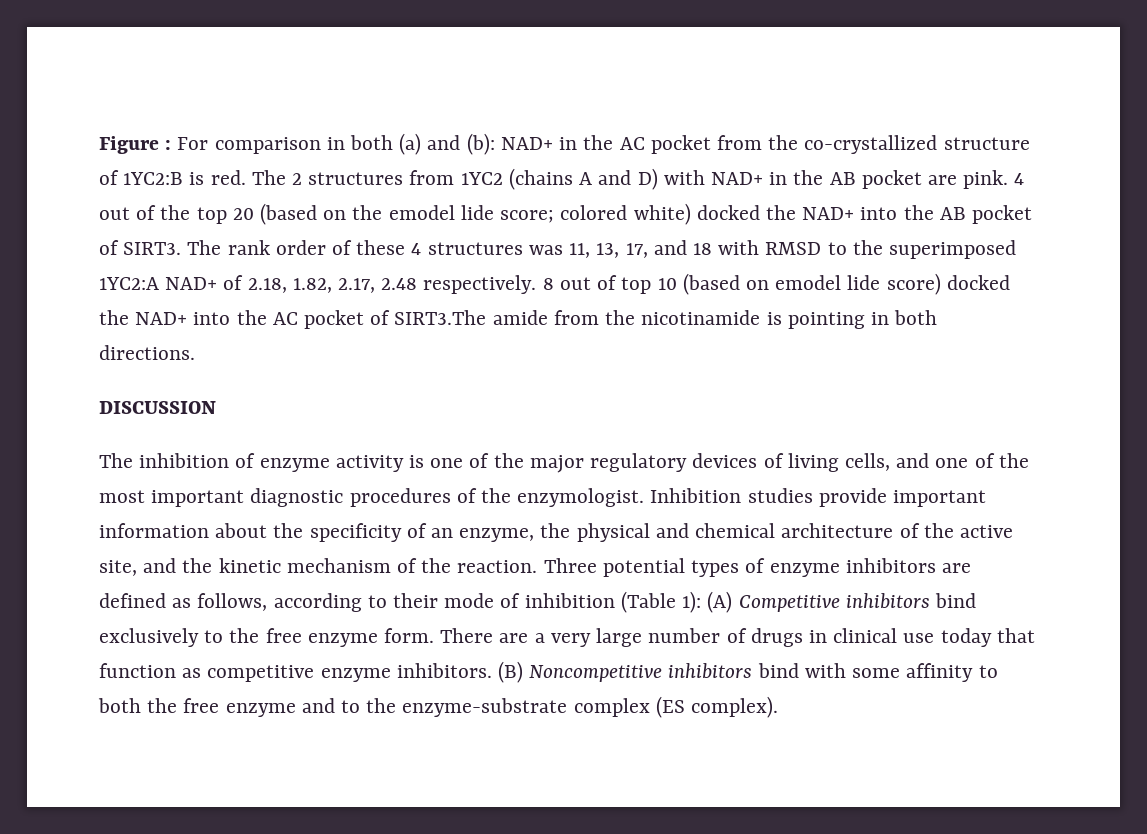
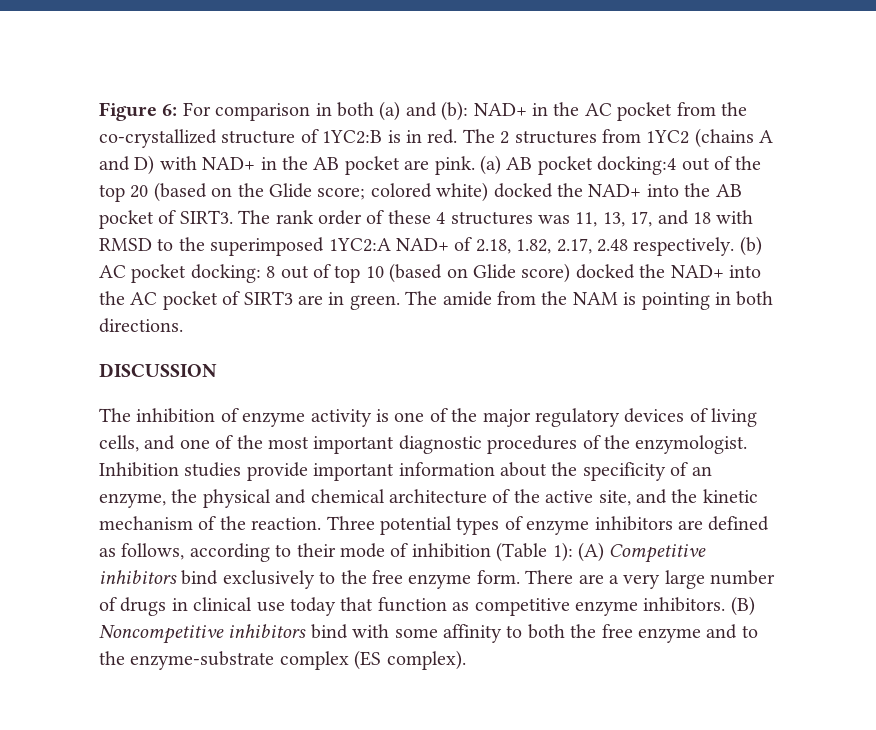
- Figure : For comparison in both (a) and (b): NAD+ in the AC pocket from the co-crystallized structure of 1YC2:B is red.
+ Figure 6: For comparison in both (a) and (b): NAD+ in the AC pocket from the co-crystallized structure of 1YC2:B is in red.
- 4 out of the top 20 (based on the emodel lide score; colored white) docked the NAD+ into the AB pocket of SIRT3.
+ (a) AB pocket docking:4 out of the top 20 (based on the Glide score; colored white) docked the NAD+ into the AB pocket of SIRT3.
- 8 out of top 10 (based on emodel lide score) docked the NAD+ into the AC pocket of SIRT3.The amide from the nicotinamide is pointing in both directions.
+ (b) AC pocket docking: 8 out of top 10 (based on Glide score) docked the NAD+ into the AC pocket of SIRT3 are in green. The amide from the NAM is pointing in both directions.

